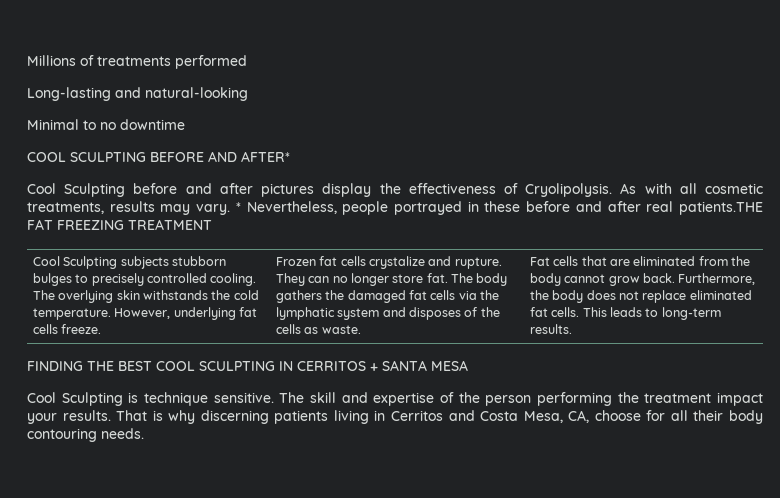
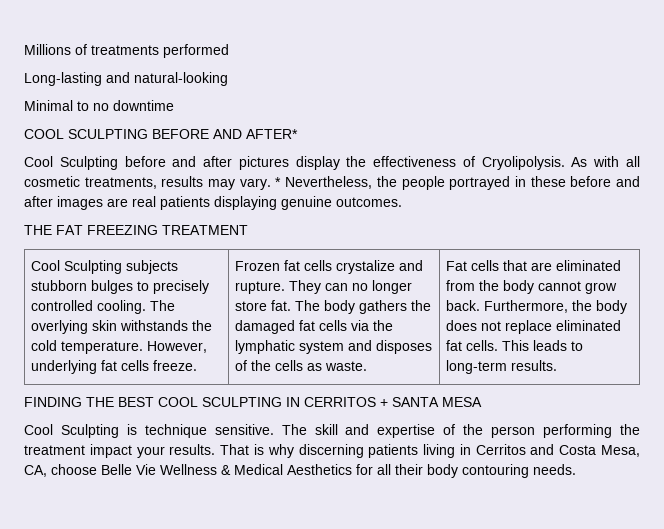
- * Nevertheless, people portrayed in these before and after real patients.THE FAT FREEZING TREATMENT
+ * Nevertheless, the people portrayed in these before and after images are real patients displaying genuine outcomes.
+ THE FAT FREEZING TREATMENT
- That is why discerning patients living in Cerritos and Costa Mesa, CA, choose for all their body contouring needs.
+ That is why discerning patients living in Cerritos and Costa Mesa, CA, choose Belle Vie Wellness & Medical Aesthetics for all their body contouring needs.

